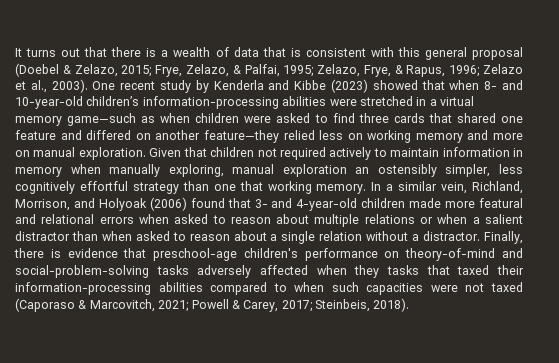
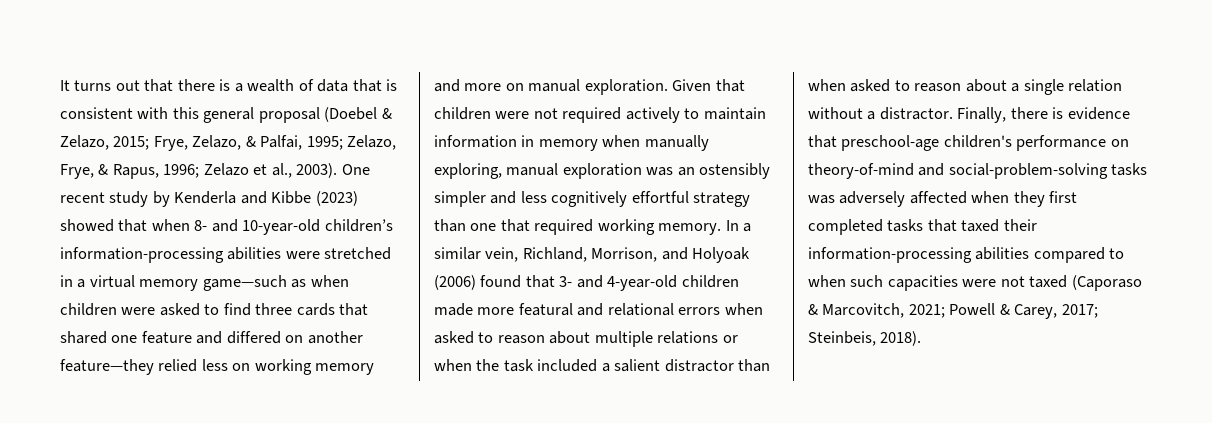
- Given that children not required actively to maintain information in memory when manually exploring, manual exploration an ostensibly simpler, less cognitively effortful strategy than one that working memory.
+ Given that children were not required actively to maintain information in memory when manually exploring, manual exploration was an ostensibly simpler and less cognitively effortful strategy than one that required working memory.
- In a similar vein, Richland, Morrison, and Holyoak (2006) found that 3- and 4-year-old children made more featural and relational errors when asked to reason about multiple relations or when a salient distractor than when asked to reason about a single relation without a distractor.
+ In a similar vein, Richland, Morrison, and Holyoak (2006) found that 3- and 4-year-old children made more featural and relational errors when asked to reason about multiple relations or when the task included a salient distractor than when asked to reason about a single relation without a distractor.
- Finally, there is evidence that preschool-age children's performance on theory-of-mind and social-problem-solving tasks adversely affected when they tasks that taxed their information-processing abilities compared to when such capacities were not taxed (Caporaso & Marcovitch, 2021; Powell & Carey, 2017; Steinbeis, 2018).
+ Finally, there is evidence that preschool-age children's performance on theory-of-mind and social-problem-solving tasks was adversely affected when they first completed tasks that taxed their information-processing abilities compared to when such capacities were not taxed (Caporaso & Marcovitch, 2021; Powell & Carey, 2017; Steinbeis, 2018).

